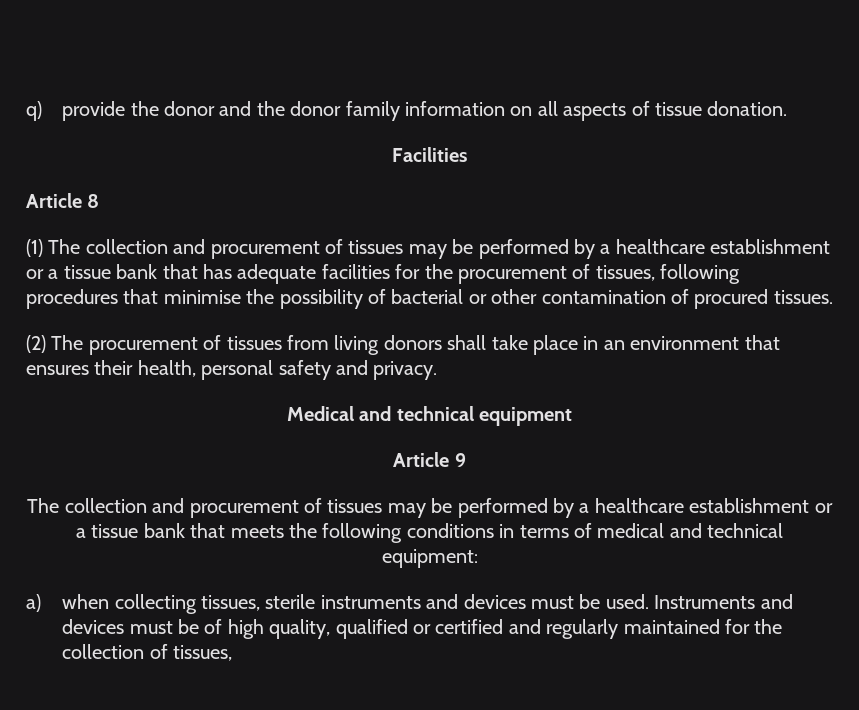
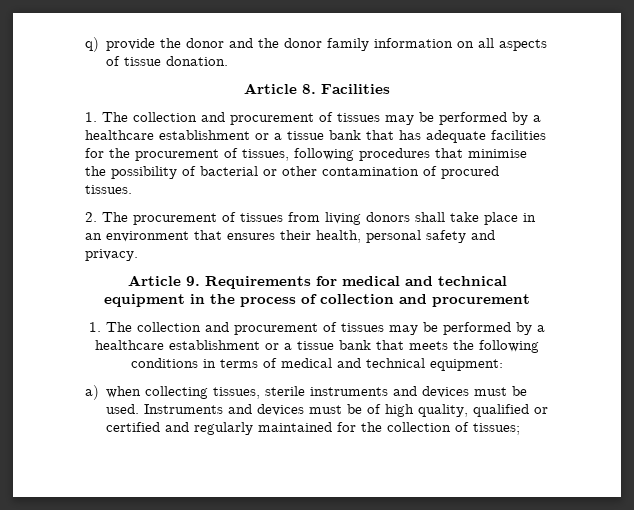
- Facilities
+ Article 8. Facilities
- Article 8
- (1) The collection and procurement of tissues may be performed by a healthcare establishment or a tissue bank that has adequate facilities for the procurement of tissues, following procedures that minimise the possibility of bacterial or other contamination of procured tissues.
+ 1. The collection and procurement of tissues may be performed by a healthcare establishment or a tissue bank that has adequate facilities for the procurement of tissues, following procedures that minimise the possibility of bacterial or other contamination of procured tissues.
- (2) The procurement of tissues from living donors shall take place in an environment that ensures their health, personal safety and privacy.
+ 2. The procurement of tissues from living donors shall take place in an environment that ensures their health, personal safety and privacy.
- Medical and technical equipment
- Article 9
- The collection and procurement of tissues may be performed by a healthcare establishment or a tissue bank that meets the following conditions in terms of medical and technical equipment:
+ Article 9. Requirements for medical and technical equipment in the process of collection and procurement
+ 1. The collection and procurement of tissues may be performed by a healthcare establishment or a tissue bank that meets the following conditions in terms of medical and technical equipment:
- Instruments and devices must be of high quality, qualified or certified and regularly maintained for the collection of tissues,
+ Instruments and devices must be of high quality, qualified or certified and regularly maintained for the collection of tissues;

